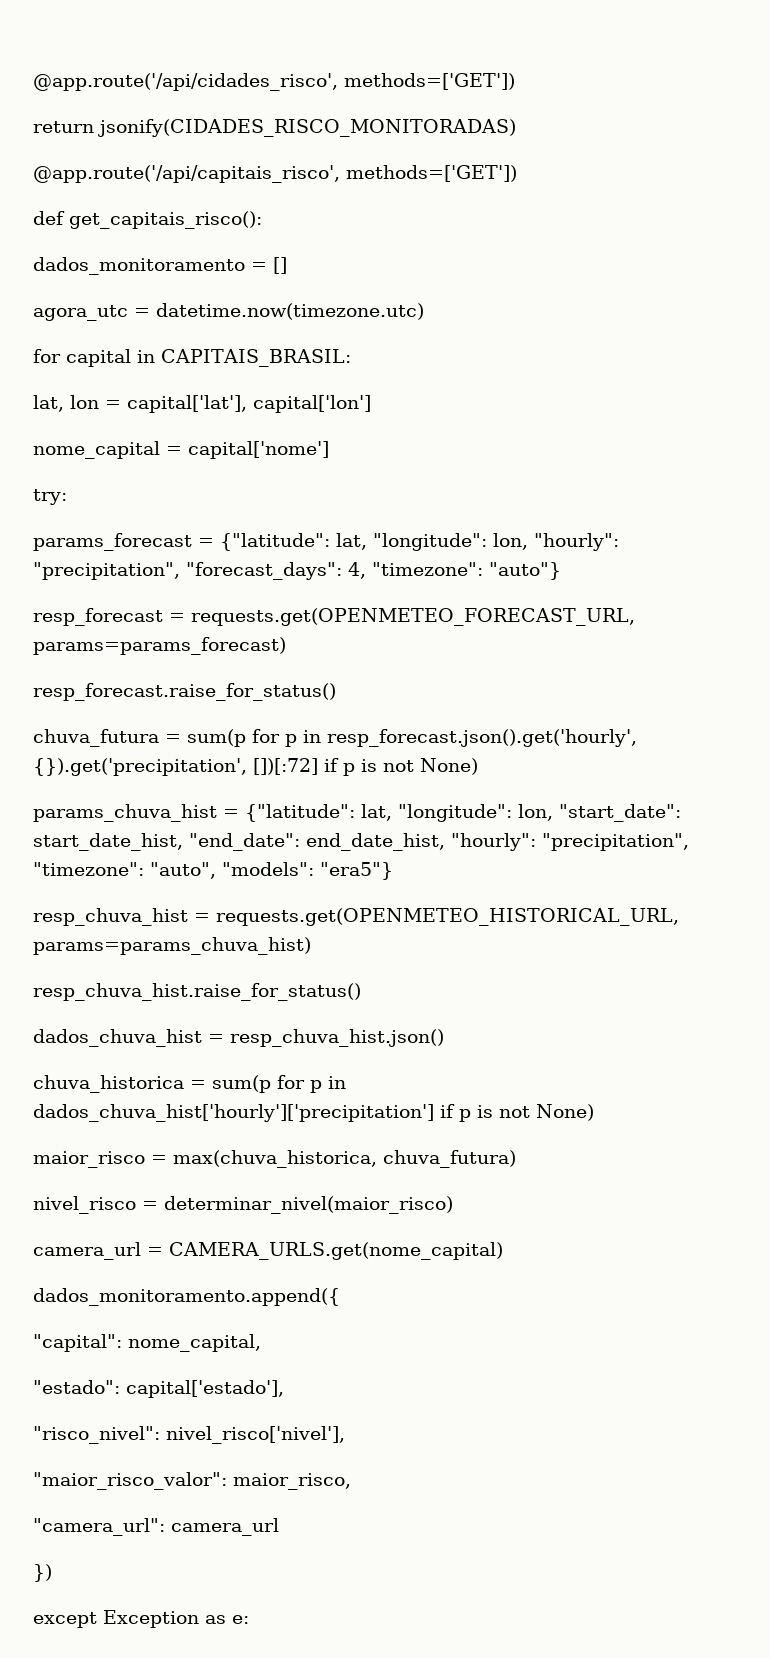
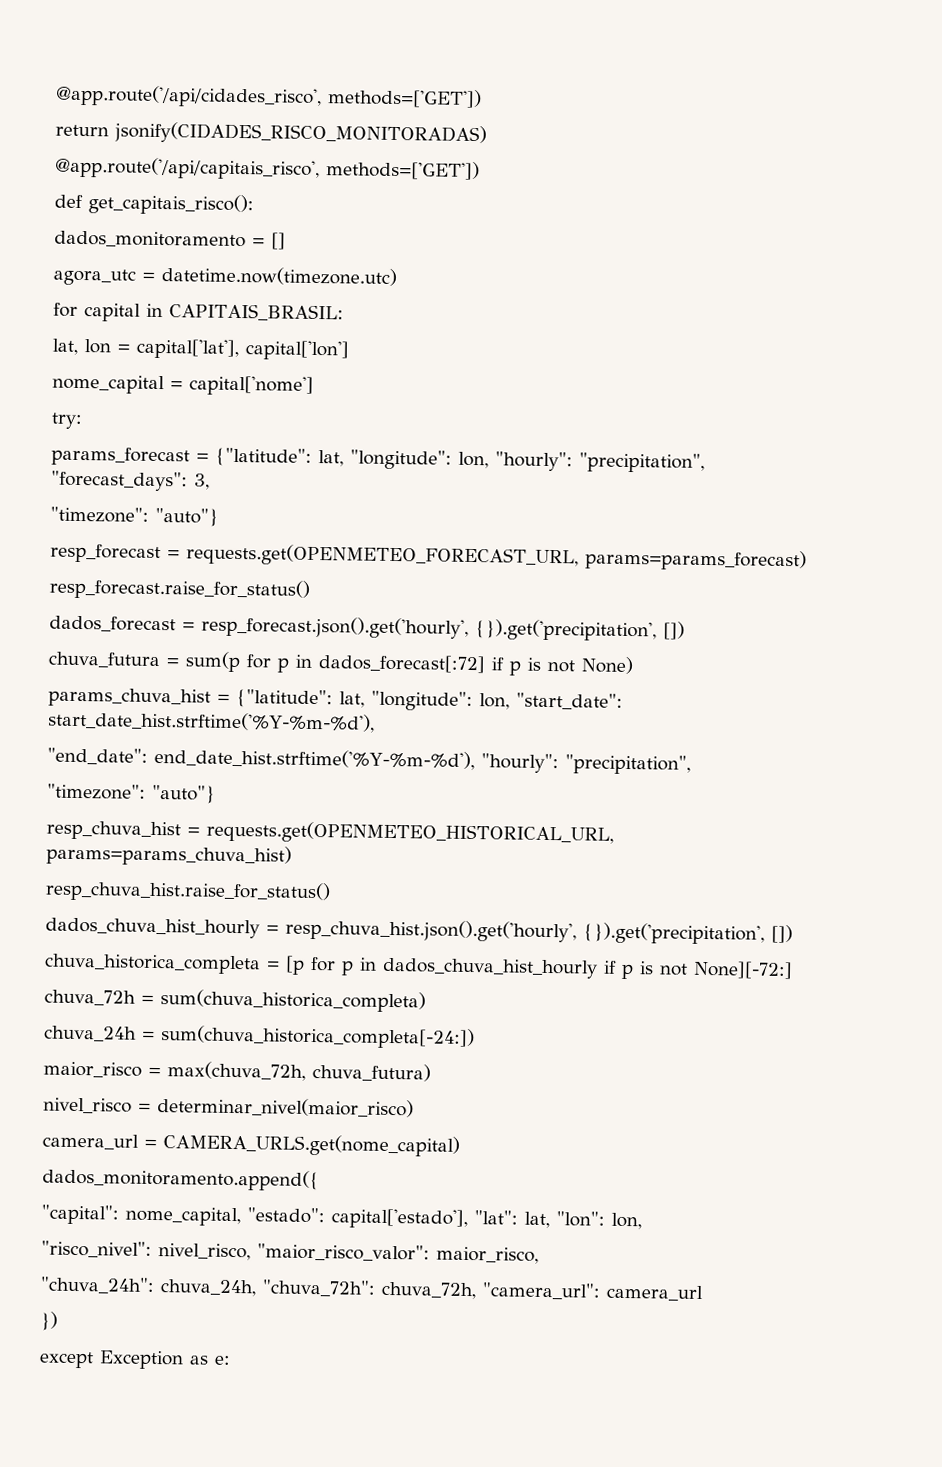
- params_forecast = {"latitude": lat, "longitude": lon, "hourly": "precipitation", "forecast_days": 4, "timezone": "auto"}
+ params_forecast = {"latitude": lat, "longitude": lon, "hourly": "precipitation", "forecast_days": 3,
+ "timezone": "auto"}
+ dados_forecast = resp_forecast.json().get('hourly', {}).get('precipitation', [])
- chuva_futura = sum(p for p in resp_forecast.json().get('hourly', {}).get('precipitation', [])[:72] if p is not None)
+ chuva_futura = sum(p for p in dados_forecast[:72] if p is not None)
- params_chuva_hist = {"latitude": lat, "longitude": lon, "start_date": start_date_hist, "end_date": end_date_hist, "hourly": "precipitation", "timezone": "auto", "models": "era5"}
+ params_chuva_hist = {"latitude": lat, "longitude": lon, "start_date": start_date_hist.strftime('%Y-%m-%d'),
+ "end_date": end_date_hist.strftime('%Y-%m-%d'), "hourly": "precipitation",
+ "timezone": "auto"}
- dados_chuva_hist = resp_chuva_hist.json()
- chuva_historica = sum(p for p in dados_chuva_hist['hourly']['precipitation'] if p is not None)
+ dados_chuva_hist_hourly = resp_chuva_hist.json().get('hourly', {}).get('precipitation', [])
+ chuva_historica_completa = [p for p in dados_chuva_hist_hourly if p is not None][-72:]
+ chuva_72h = sum(chuva_historica_completa)
+ chuva_24h = sum(chuva_historica_completa[-24:])
- maior_risco = max(chuva_historica, chuva_futura)
+ maior_risco = max(chuva_72h, chuva_futura)
- "capital": nome_capital,
- "estado": capital['estado'],
+ "capital": nome_capital, "estado": capital['estado'], "lat": lat, "lon": lon,
- "risco_nivel": nivel_risco['nivel'],
- "maior_risco_valor": maior_risco,
+ "risco_nivel": nivel_risco, "maior_risco_valor": maior_risco,
- "camera_url": camera_url
+ "chuva_24h": chuva_24h, "chuva_72h": chuva_72h, "camera_url": camera_url

